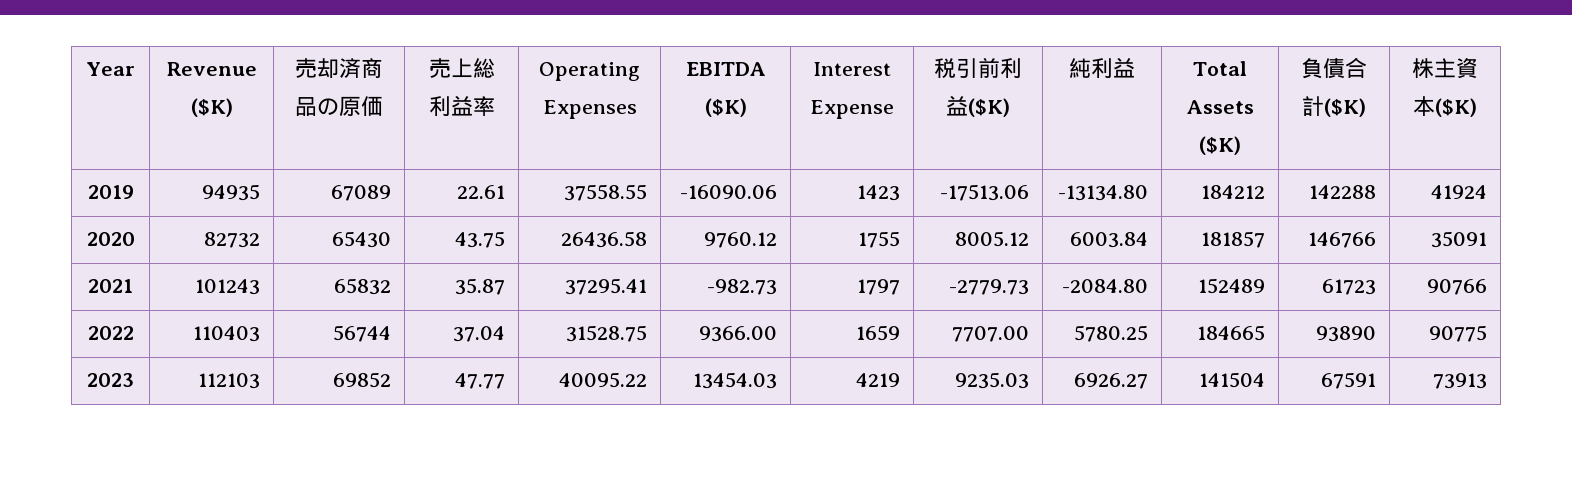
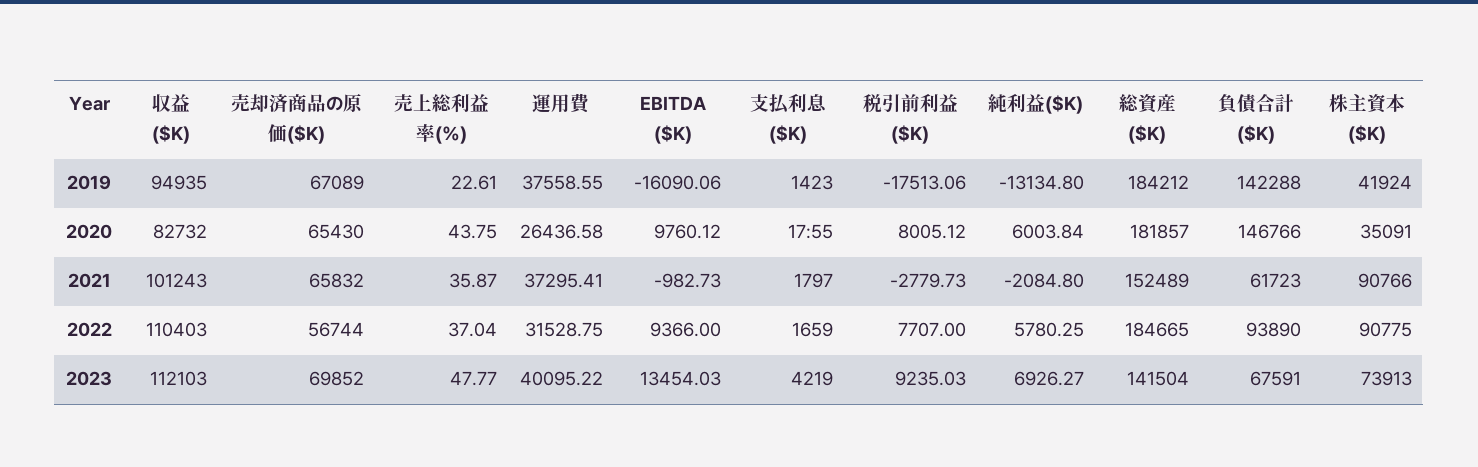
- Year | Revenue ($K) | 売却済商品の原価 | 売上総利益率 | Operating Expenses | EBITDA ($K) | Interest Expense | 税引前利益($K) | 純利益 | Total Assets ($K) | 負債合計($K) | 株主資本($K)
+ Year | 収益($K) | 売却済商品の原価($K) | 売上総利益率(%) | 運用費 | EBITDA ($K) | 支払利息($K) | 税引前利益($K) | 純利益($K) | 総資産($K) | 負債合計($K) | 株主資本($K)
- 2020 | 82732 | 65430 | 43.75 | 26436.58 | 9760.12 | 1755 | 8005.12 | 6003.84 | 181857 | 146766 | 35091
+ 2020 | 82732 | 65430 | 43.75 | 26436.58 | 9760.12 | 17:55 | 8005.12 | 6003.84 | 181857 | 146766 | 35091

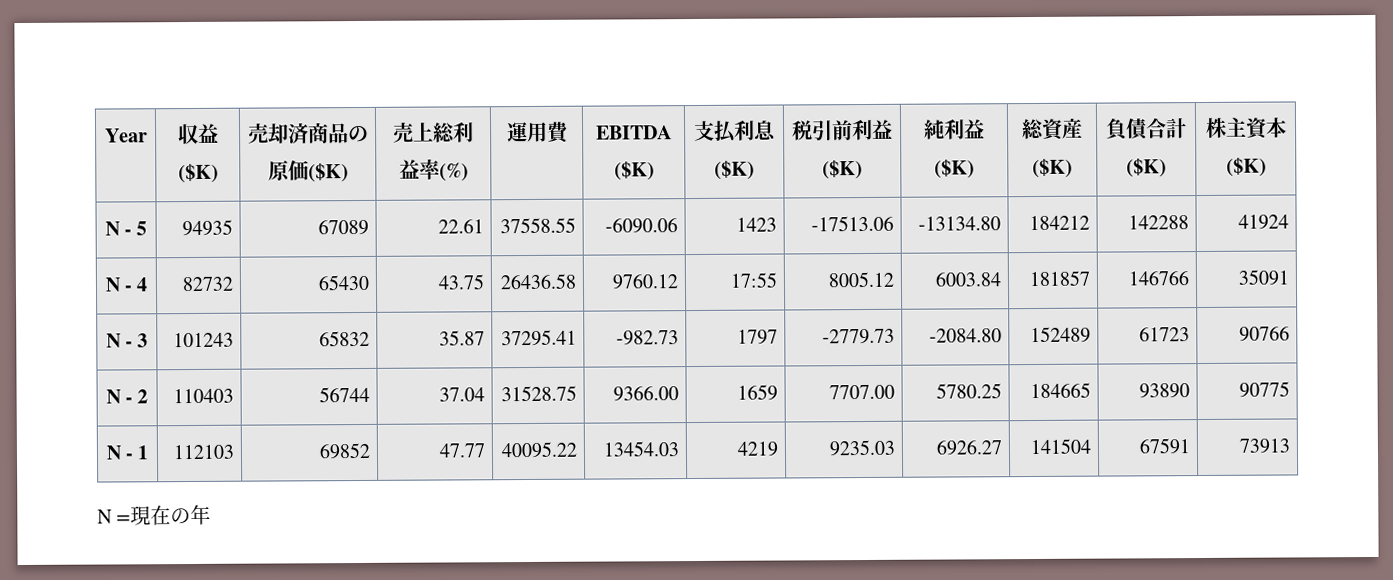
- 2019 | 94935 | 67089 | 22.61 | 37558.55 | -16090.06 | 1423 | -17513.06 | -13134.80 | 184212 | 142288 | 41924
+ N - 5 | 94935 | 67089 | 22.61 | 37558.55 | -6090.06 | 1423 | -17513.06 | -13134.80 | 184212 | 142288 | 41924
- 2020 | 82732 | 65430 | 43.75 | 26436.58 | 9760.12 | 17:55 | 8005.12 | 6003.84 | 181857 | 146766 | 35091
+ N - 4 | 82732 | 65430 | 43.75 | 26436.58 | 9760.12 | 17:55 | 8005.12 | 6003.84 | 181857 | 146766 | 35091
- 2021 | 101243 | 65832 | 35.87 | 37295.41 | -982.73 | 1797 | -2779.73 | -2084.80 | 152489 | 61723 | 90766
+ N - 3 | 101243 | 65832 | 35.87 | 37295.41 | -982.73 | 1797 | -2779.73 | -2084.80 | 152489 | 61723 | 90766
- 2022 | 110403 | 56744 | 37.04 | 31528.75 | 9366.00 | 1659 | 7707.00 | 5780.25 | 184665 | 93890 | 90775
+ N - 2 | 110403 | 56744 | 37.04 | 31528.75 | 9366.00 | 1659 | 7707.00 | 5780.25 | 184665 | 93890 | 90775
- 2023 | 112103 | 69852 | 47.77 | 40095.22 | 13454.03 | 4219 | 9235.03 | 6926.27 | 141504 | 67591 | 73913
+ N - 1 | 112103 | 69852 | 47.77 | 40095.22 | 13454.03 | 4219 | 9235.03 | 6926.27 | 141504 | 67591 | 73913
+ N =現在の年

